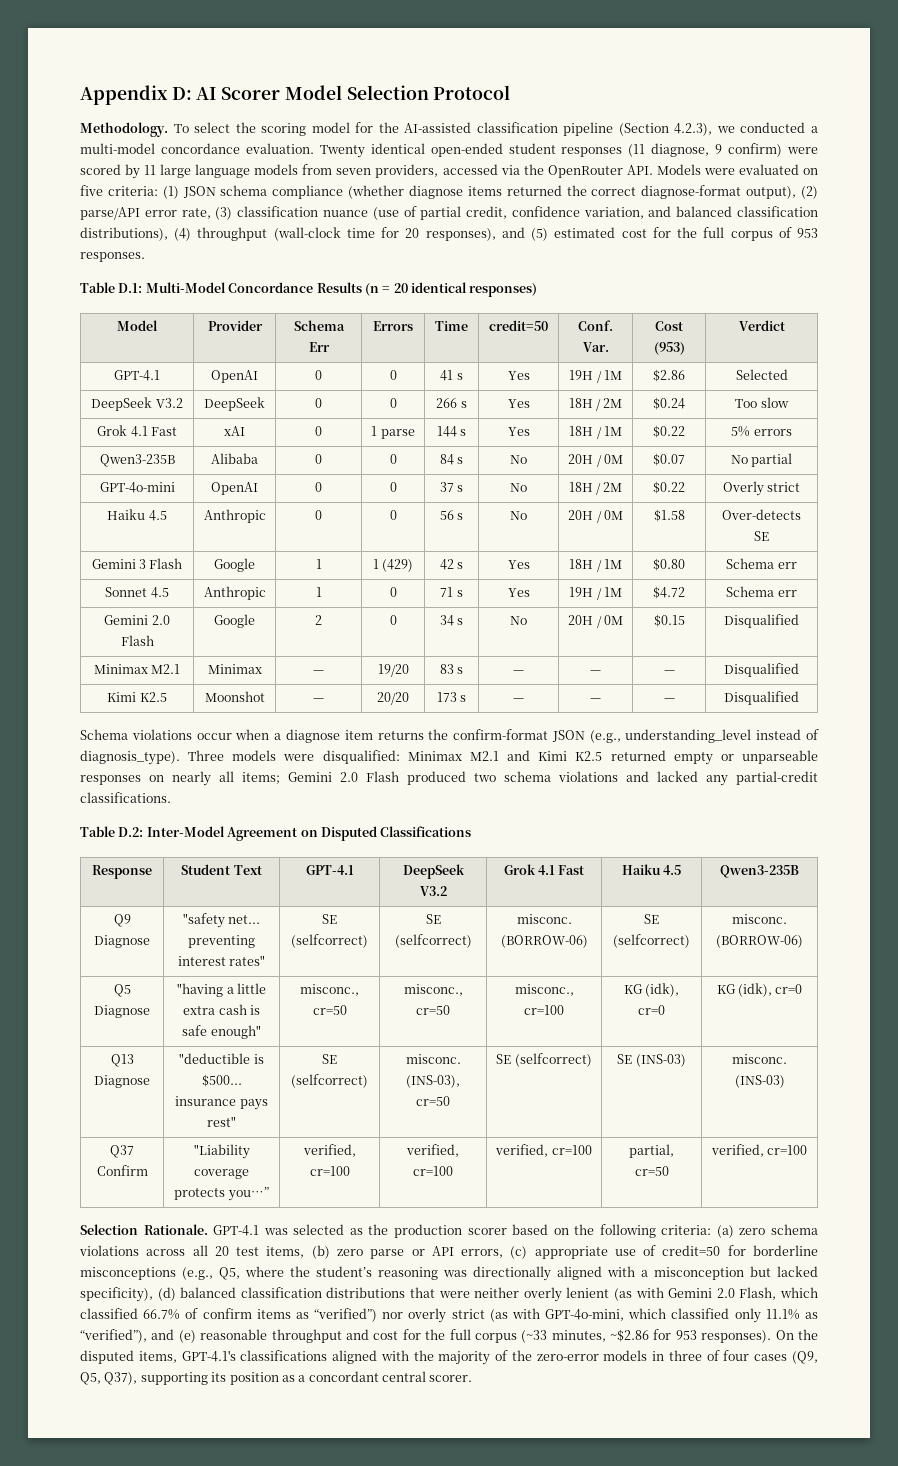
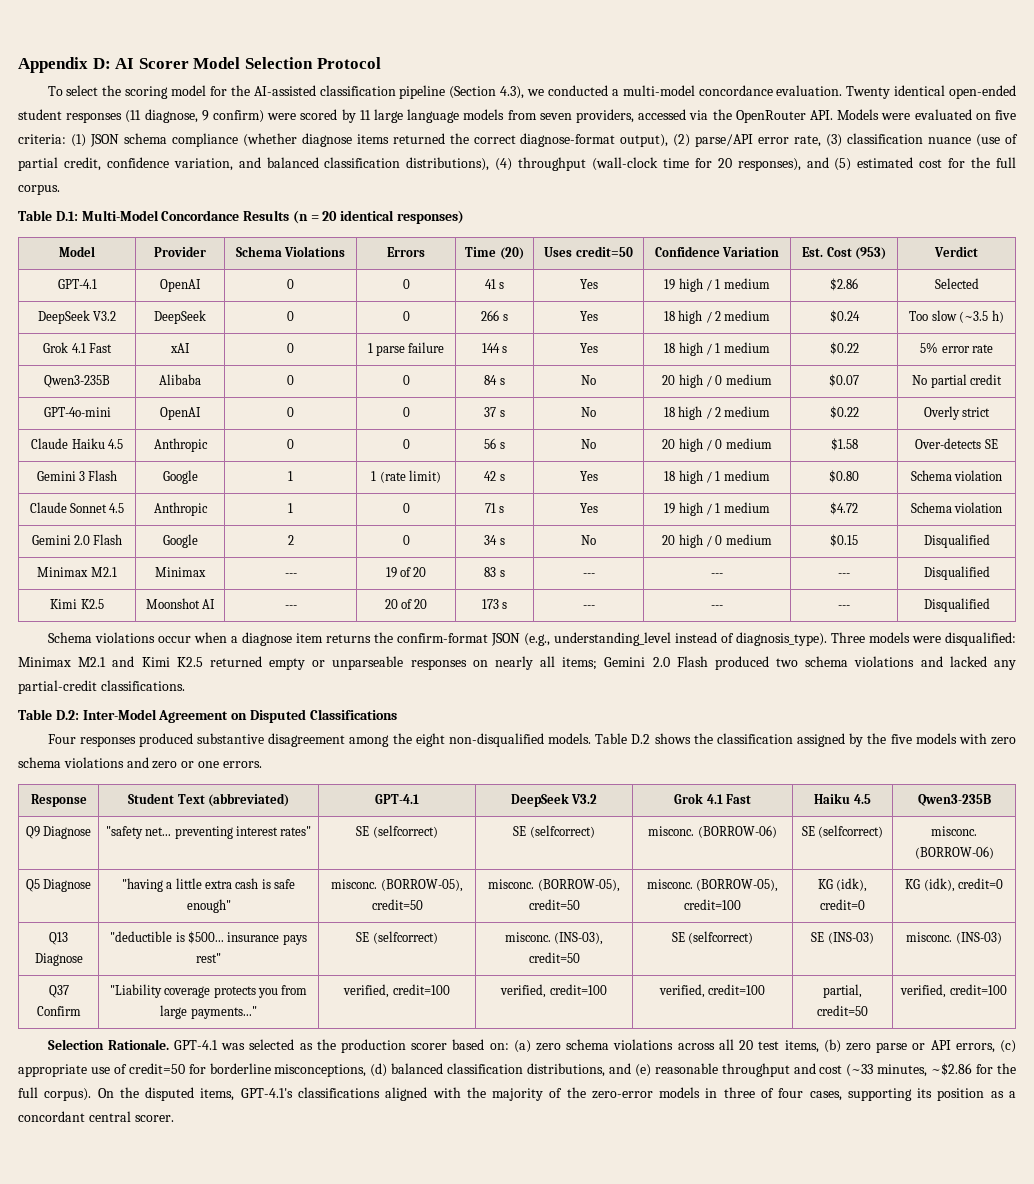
- Methodology. To select the scoring model for the AI-assisted classification pipeline (Section 4.2.3), we conducted a multi-model concordance evaluation.
+ To select the scoring model for the AI-assisted classification pipeline (Section 4.3), we conducted a multi-model concordance evaluation.
- (1) JSON schema compliance (whether diagnose items returned the correct diagnose-format output), (2) parse/API error rate, (3) classification nuance (use of partial credit, confidence variation, and balanced classification distributions), (4) throughput (wall-clock time for 20 responses), and (5) estimated cost for the full corpus of 953 responses.
+ (1) JSON schema compliance (whether diagnose items returned the correct diagnose-format output), (2) parse/API error rate, (3) classification nuance (use of partial credit, confidence variation, and balanced classification distributions), (4) throughput (wall-clock time for 20 responses), and (5) estimated cost for the full corpus.
- Model | Provider | Schema Err | Errors | Time | credit=50 | Conf. Var. | Cost (953) | Verdict
+ Model | Provider | Schema Violations | Errors | Time (20) | Uses credit=50 | Confidence Variation | Est. Cost (953) | Verdict
- GPT-4.1 | OpenAI | 0 | 0 | 41 s | Yes | 19H / 1M | $2.86 | Selected
+ GPT-4.1 | OpenAI | 0 | 0 | 41 s | Yes | 19 high / 1 medium | $2.86 | Selected
- DeepSeek V3.2 | DeepSeek | 0 | 0 | 266 s | Yes | 18H / 2M | $0.24 | Too slow
+ DeepSeek V3.2 | DeepSeek | 0 | 0 | 266 s | Yes | 18 high / 2 medium | $0.24 | Too slow (~3.5 h)
- Grok 4.1 Fast | xAI | 0 | 1 parse | 144 s | Yes | 18H / 1M | $0.22 | 5% errors
+ Grok 4.1 Fast | xAI | 0 | 1 parse failure | 144 s | Yes | 18 high / 1 medium | $0.22 | 5% error rate
- Qwen3-235B | Alibaba | 0 | 0 | 84 s | No | 20H / 0M | $0.07 | No partial
+ Qwen3-235B | Alibaba | 0 | 0 | 84 s | No | 20 high / 0 medium | $0.07 | No partial credit
- GPT-4o-mini | OpenAI | 0 | 0 | 37 s | No | 18H / 2M | $0.22 | Overly strict
+ GPT-4o-mini | OpenAI | 0 | 0 | 37 s | No | 18 high / 2 medium | $0.22 | Overly strict
- Haiku 4.5 | Anthropic | 0 | 0 | 56 s | No | 20H / 0M | $1.58 | Over-detects SE
+ Claude Haiku 4.5 | Anthropic | 0 | 0 | 56 s | No | 20 high / 0 medium | $1.58 | Over-detects SE
- Gemini 3 Flash | Google | 1 | 1 (429) | 42 s | Yes | 18H / 1M | $0.80 | Schema err
- Sonnet 4.5 | Anthropic | 1 | 0 | 71 s | Yes | 19H / 1M | $4.72 | Schema err
+ Gemini 3 Flash | Google | 1 | 1 (rate limit) | 42 s | Yes | 18 high / 1 medium | $0.80 | Schema violation
+ Claude Sonnet 4.5 | Anthropic | 1 | 0 | 71 s | Yes | 19 high / 1 medium | $4.72 | Schema violation
- Gemini 2.0 Flash | Google | 2 | 0 | 34 s | No | 20H / 0M | $0.15 | Disqualified
+ Gemini 2.0 Flash | Google | 2 | 0 | 34 s | No | 20 high / 0 medium | $0.15 | Disqualified
- Minimax M2.1 | Minimax | — | 19/20 | 83 s | — | — | — | Disqualified
+ Minimax M2.1 | Minimax | --- | 19 of 20 | 83 s | --- | --- | --- | Disqualified
- Kimi K2.5 | Moonshot | — | 20/20 | 173 s | — | — | — | Disqualified
+ Kimi K2.5 | Moonshot AI | --- | 20 of 20 | 173 s | --- | --- | --- | Disqualified
+ Four responses produced substantive disagreement among the eight non-disqualified models. Table D.2 shows the classification assigned by the five models with zero schema violations and zero or one errors.
- Response | Student Text | GPT-4.1 | DeepSeek V3.2 | Grok 4.1 Fast | Haiku 4.5 | Qwen3-235B
+ Response | Student Text (abbreviated) | GPT-4.1 | DeepSeek V3.2 | Grok 4.1 Fast | Haiku 4.5 | Qwen3-235B
- Q5 Diagnose | "having a little extra cash is safe enough" | misconc., cr=50 | misconc., cr=50 | misconc., cr=100 | KG (idk), cr=0 | KG (idk), cr=0
+ Q5 Diagnose | "having a little extra cash is safe enough" | misconc. (BORROW-05), credit=50 | misconc. (BORROW-05), credit=50 | misconc. (BORROW-05), credit=100 | KG (idk), credit=0 | KG (idk), credit=0
- Q13 Diagnose | "deductible is $500... insurance pays rest" | SE (selfcorrect) | misconc. (INS-03), cr=50 | SE (selfcorrect) | SE (INS-03) | misconc. (INS-03)
+ Q13 Diagnose | "deductible is $500... insurance pays rest" | SE (selfcorrect) | misconc. (INS-03), credit=50 | SE (selfcorrect) | SE (INS-03) | misconc. (INS-03)
- Q37 Confirm | "Liability coverage protects you…” | verified, cr=100 | verified, cr=100 | verified, cr=100 | partial, cr=50 | verified, cr=100
+ Q37 Confirm | "Liability coverage protects you from large payments..." | verified, credit=100 | verified, credit=100 | verified, credit=100 | partial, credit=50 | verified, credit=100
- GPT-4.1 was selected as the production scorer based on the following criteria: (a) zero schema violations across all 20 test items, (b) zero parse or API errors, (c) appropriate use of credit=50 for borderline misconceptions (e.g., Q5, where the student’s reasoning was directionally aligned with a misconception but lacked specificity), (d) balanced classification distributions that were neither overly lenient (as with Gemini 2.0 Flash, which classified 66.7% of confirm items as “verified”) nor overly strict (as with GPT-4o-mini, which classified only 11.1% as “verified”), and (e) reasonable throughput and cost for the full corpus (~33 minutes, ~$2.86 for 953 responses).
+ GPT-4.1 was selected as the production scorer based on: (a) zero schema violations across all 20 test items, (b) zero parse or API errors, (c) appropriate use of credit=50 for borderline misconceptions, (d) balanced classification distributions, and (e) reasonable throughput and cost (~33 minutes, ~$2.86 for the full corpus).
- On the disputed items, GPT-4.1's classifications aligned with the majority of the zero-error models in three of four cases (Q9, Q5, Q37), supporting its position as a concordant central scorer.
+ On the disputed items, GPT-4.1's classifications aligned with the majority of the zero-error models in three of four cases, supporting its position as a concordant central scorer.

